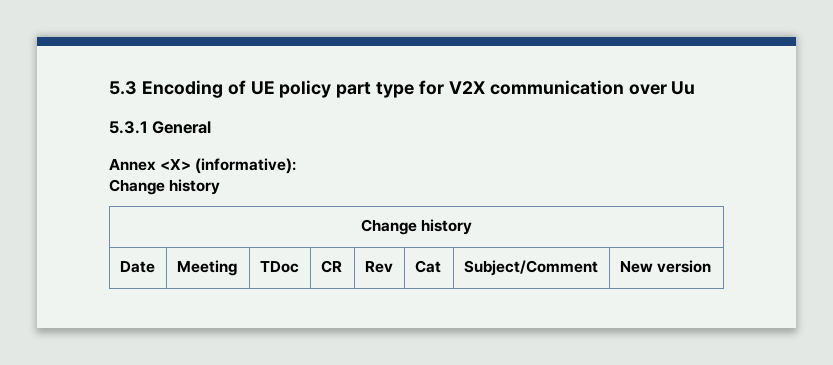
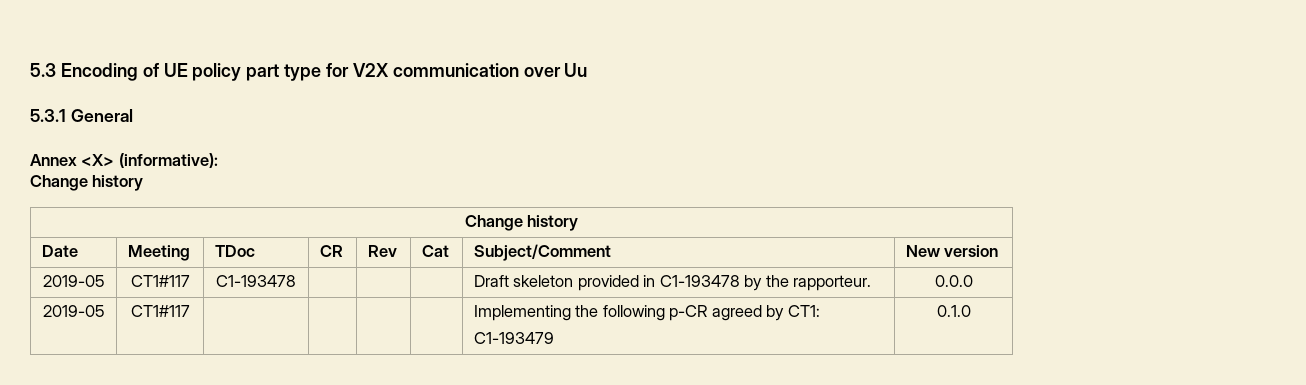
+ 2019-05 | CT1#117 | C1-193478 | | | | Draft skeleton provided in C1-193478 by the rapporteur. | 0.0.0
+ 2019-05 | CT1#117 | | | | | Implementing the following p-CR agreed by CT1:
+ C1-193479 | 0.1.0

